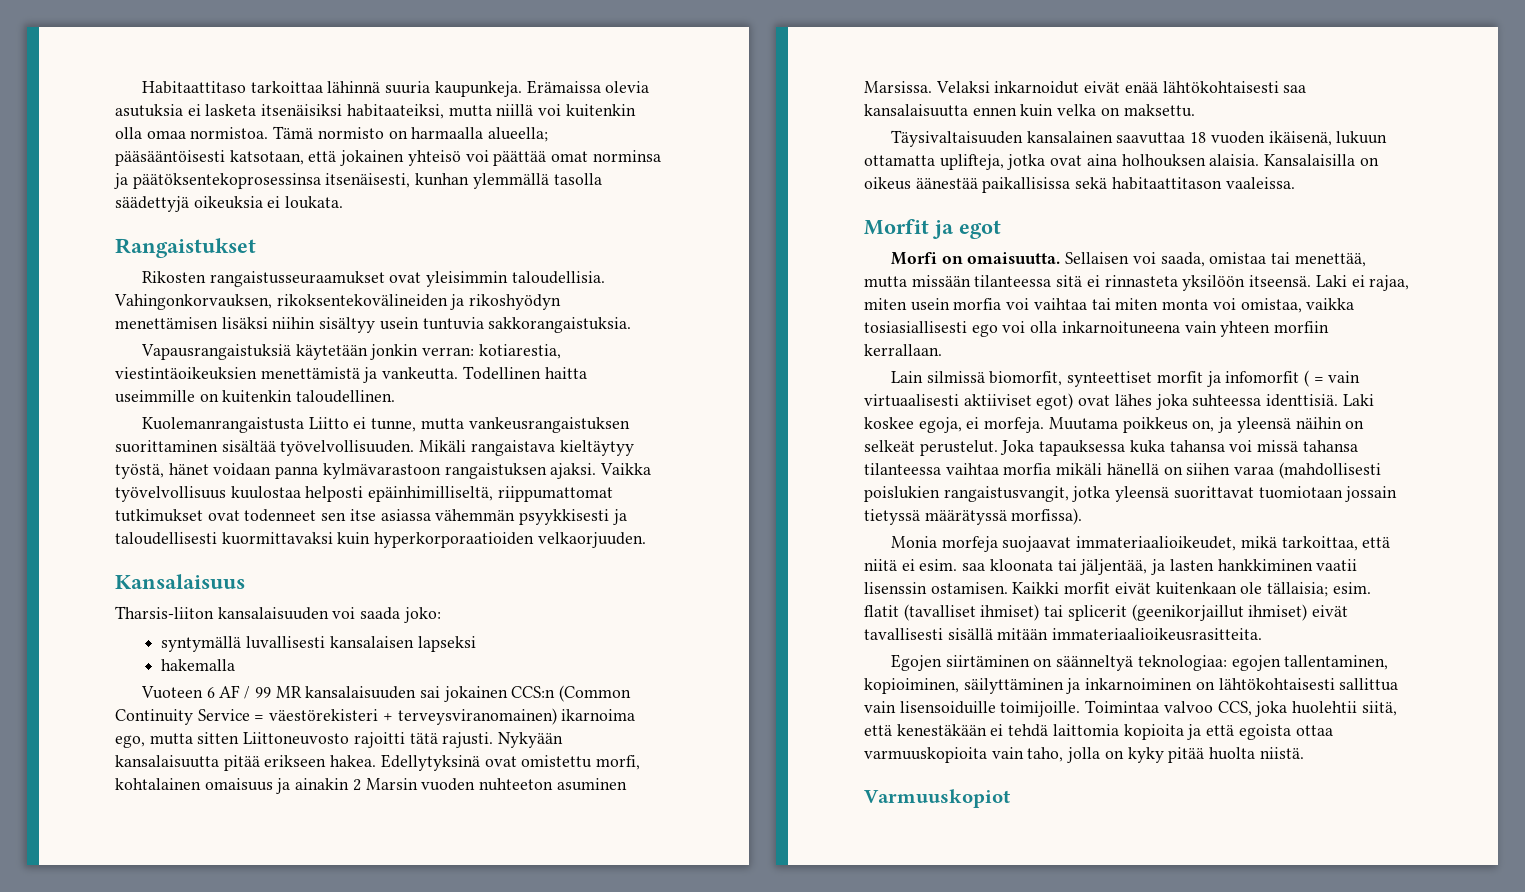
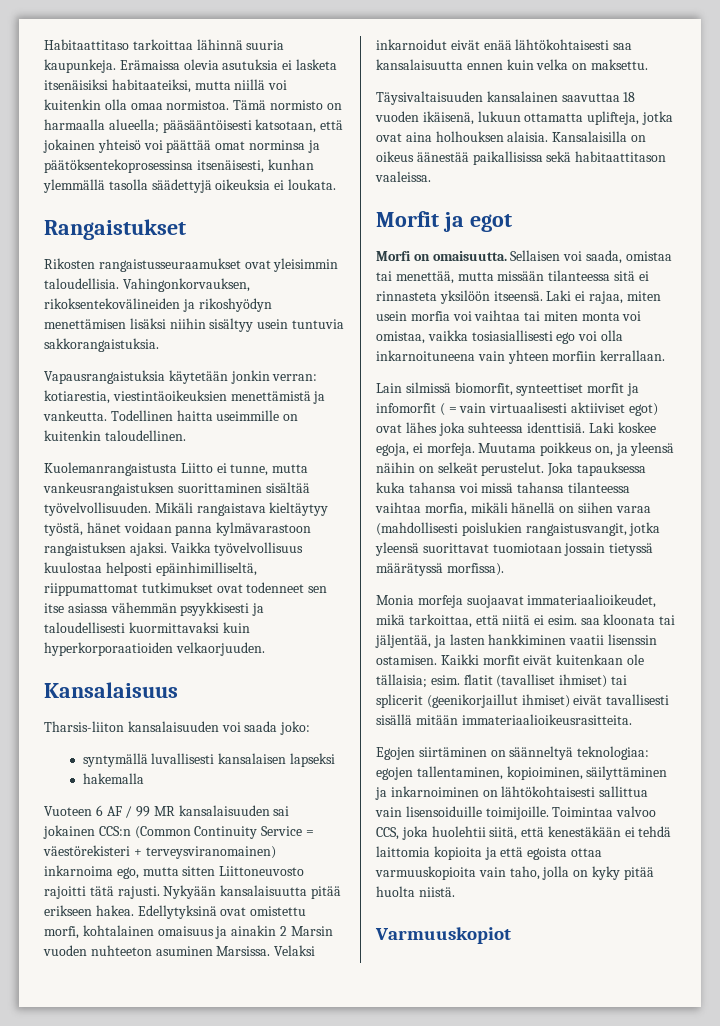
- Vapausrangaistuksiä käytetään jonkin verran: kotiarestia, viestintäoikeuksien menettämistä ja vankeutta.
+ Vapausrangaistuksia käytetään jonkin verran: kotiarestia, viestintäoikeuksien menettämistä ja vankeutta.
- Vuoteen 6 AF / 99 MR kansalaisuuden sai jokainen CCS:n (Common Continuity Service = väestörekisteri + terveysviranomainen) ikarnoima ego, mutta sitten Liittoneuvosto rajoitti tätä rajusti.
+ Vuoteen 6 AF / 99 MR kansalaisuuden sai jokainen CCS:n (Common Continuity Service = väestörekisteri + terveysviranomainen) inkarnoima ego, mutta sitten Liittoneuvosto rajoitti tätä rajusti.
- Joka tapauksessa kuka tahansa voi missä tahansa tilanteessa vaihtaa morfia mikäli hänellä on siihen varaa (mahdollisesti poislukien rangaistusvangit, jotka yleensä suorittavat tuomiotaan jossain tietyssä määrätyssä morfissa).
+ Joka tapauksessa kuka tahansa voi missä tahansa tilanteessa vaihtaa morfia, mikäli hänellä on siihen varaa (mahdollisesti poislukien rangaistusvangit, jotka yleensä suorittavat tuomiotaan jossain tietyssä määrätyssä morfissa).

